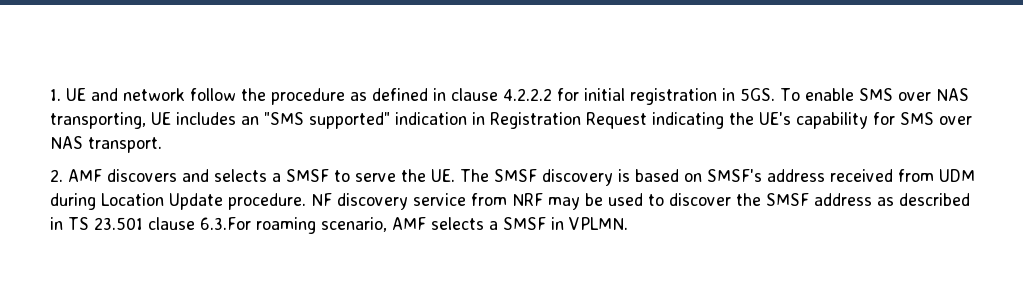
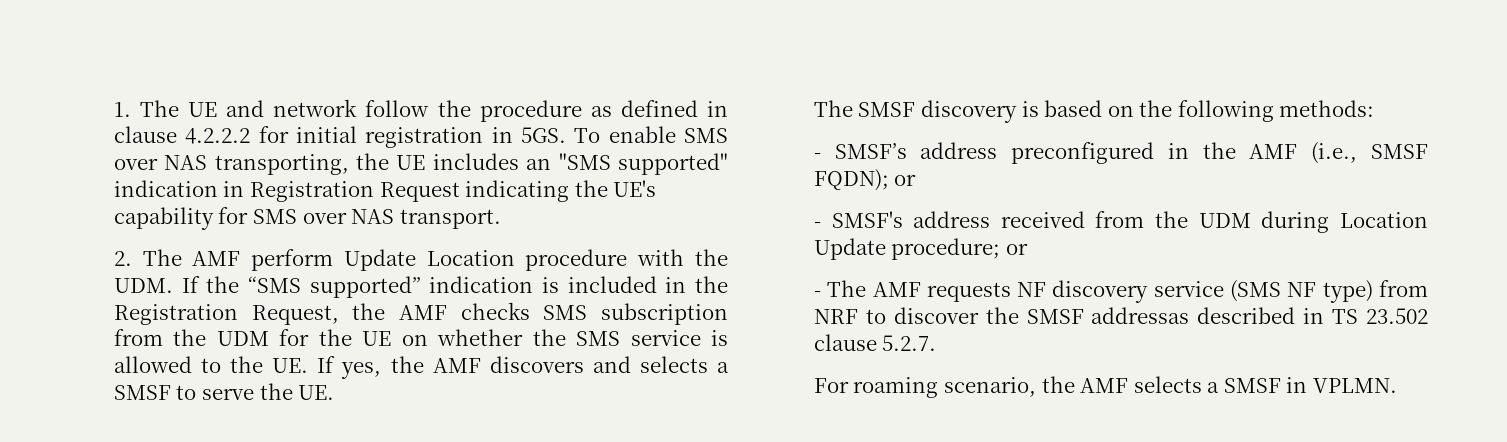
- 1. UE and network follow the procedure as defined in clause 4.2.2.2 for initial registration in 5GS.
+ 1. The UE and network follow the procedure as defined in clause 4.2.2.2 for initial registration in 5GS.
- To enable SMS over NAS transporting, UE includes an "SMS supported" indication in Registration Request indicating the UE's capability for SMS over NAS transport.
+ To enable SMS over NAS transporting, the UE includes an "SMS supported" indication in Registration Request indicating the UE's capability for SMS over NAS transport.
- 2. AMF discovers and selects a SMSF to serve the UE. The SMSF discovery is based on SMSF's address received from UDM during Location Update procedure. NF discovery service from NRF may be used to discover the SMSF address as described in TS 23.501 clause 6.3.For roaming scenario, AMF selects a SMSF in VPLMN.
+ 2. The AMF perform Update Location procedure with the UDM. If the “SMS supported” indication is included in the Registration Request, the AMF checks SMS subscription from the UDM for the UE on whether the SMS service is allowed to the UE. If yes, the AMF discovers and selects a SMSF to serve the UE.
+ The SMSF discovery is based on the following methods:
+ - SMSF’s address preconfigured in the AMF (i.e., SMSF FQDN); or
+ - SMSF's address received from the UDM during Location Update procedure; or
+ - The AMF requests NF discovery service (SMS NF type) from NRF to discover the SMSF addressas described in TS 23.502 clause 5.2.7.
+ For roaming scenario, the AMF selects a SMSF in VPLMN.

